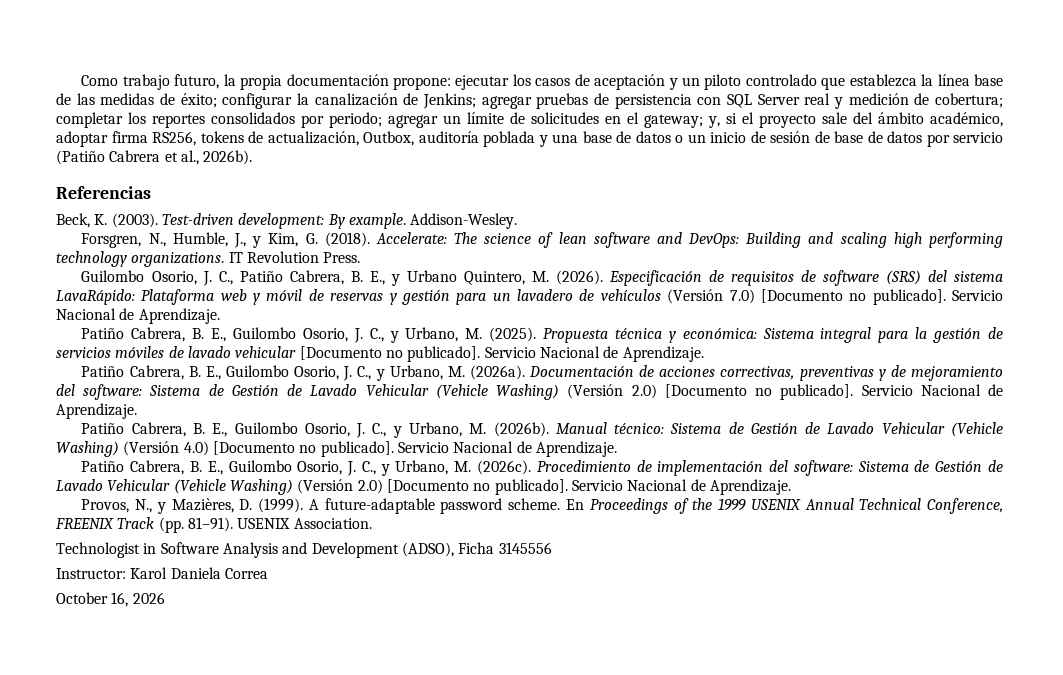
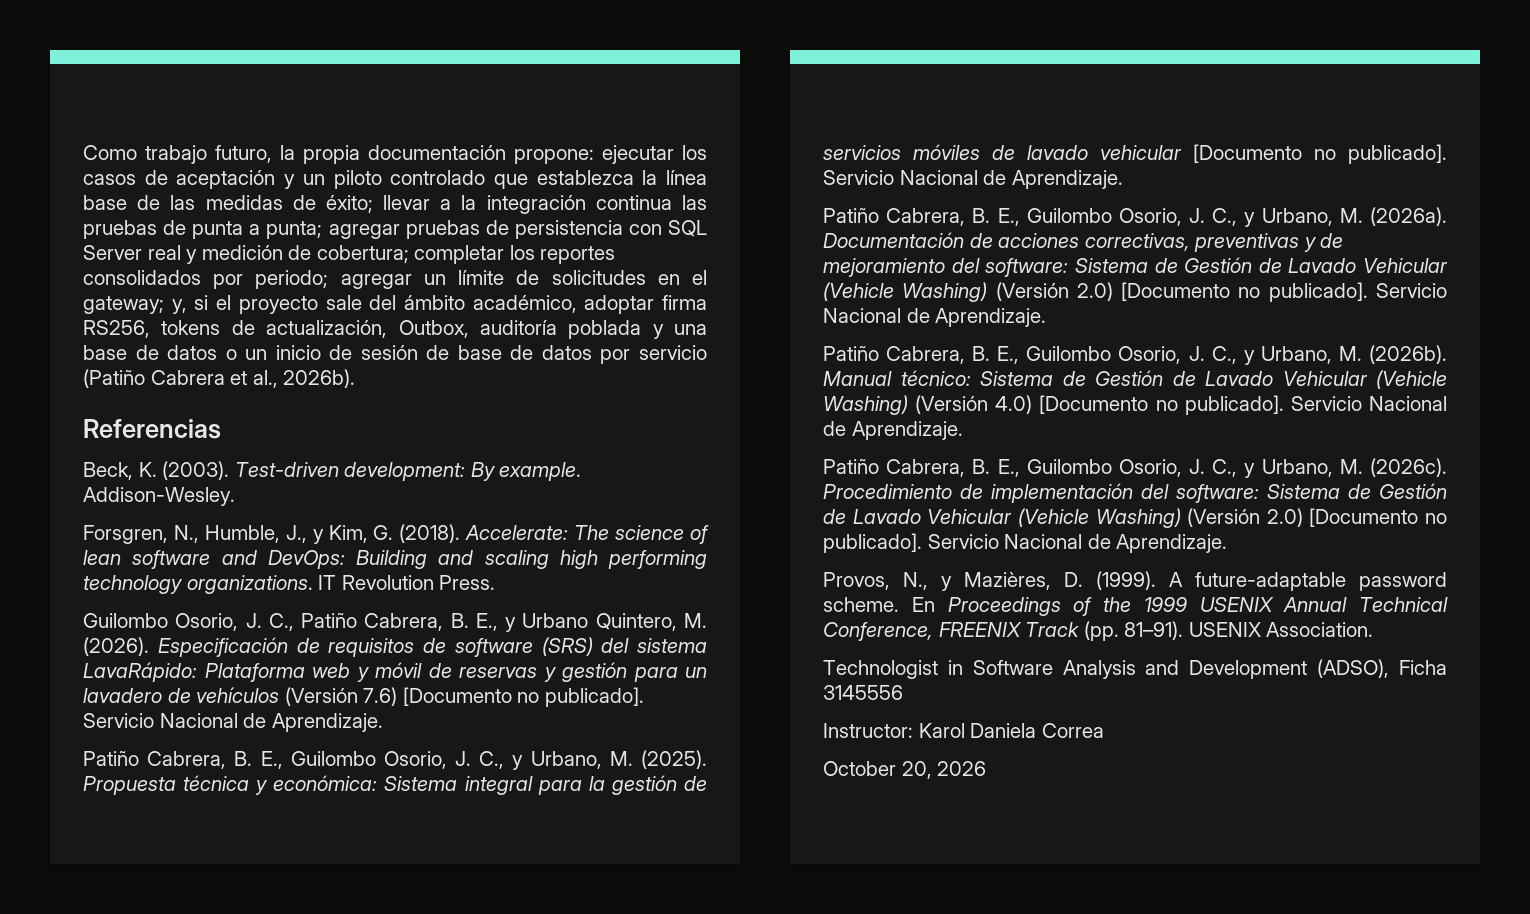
- configurar la canalización de Jenkins;
+ llevar a la integración continua las pruebas de punta a punta;
- Especificación de requisitos de software (SRS) del sistema LavaRápido: Plataforma web y móvil de reservas y gestión para un lavadero de vehículos (Versión 7.0) [Documento no publicado].
+ Especificación de requisitos de software (SRS) del sistema LavaRápido: Plataforma web y móvil de reservas y gestión para un lavadero de vehículos (Versión 7.6) [Documento no publicado].
- October 16, 2026
+ October 20, 2026

